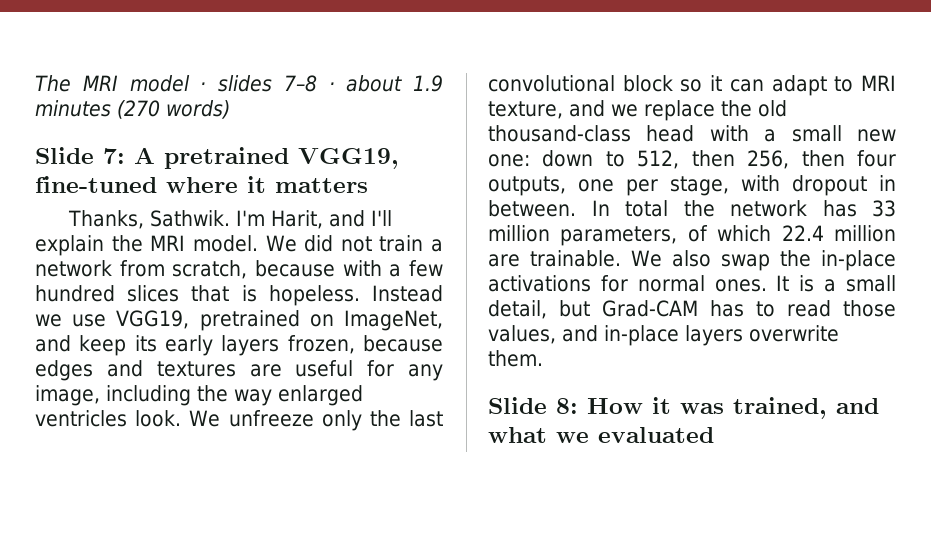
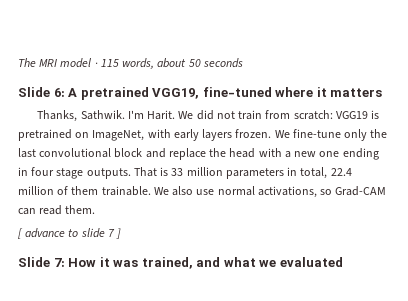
- The MRI model · slides 7–8 · about 1.9 minutes (270 words)
- Slide 7: A pretrained VGG19, fine-tuned where it matters
+ The MRI model · 115 words, about 50 seconds
+ Slide 6: A pretrained VGG19, fine-tuned where it matters
- I'm Harit, and I'll explain the MRI model. We did not train a network from scratch, because with a few hundred slices that is hopeless. Instead we use VGG19, pretrained on ImageNet, and keep its early layers frozen, because edges and textures are useful for any image, including the way enlarged ventricles look. We unfreeze only the last convolutional block so it can adapt to MRI texture, and we replace the old thousand-class head with a small new one: down to 512, then 256, then four outputs, one per stage, with dropout in between. In total the network has 33 million parameters, of which 22.4 million are trainable. We also swap the in-place activations for normal ones. It is a small detail, but Grad-CAM has to read those values, and in-place layers overwrite them.
- Slide 8: How it was trained, and what we evaluated
+ I'm Harit. We did not train from scratch: VGG19 is pretrained on ImageNet, with early layers frozen. We fine-tune only the last convolutional block and replace the head with a new one ending in four stage outputs. That is 33 million parameters in total, 22.4 million of them trainable. We also use normal activations, so Grad-CAM can read them.
+ [ advance to slide 7 ]
+ Slide 7: How it was trained, and what we evaluated

